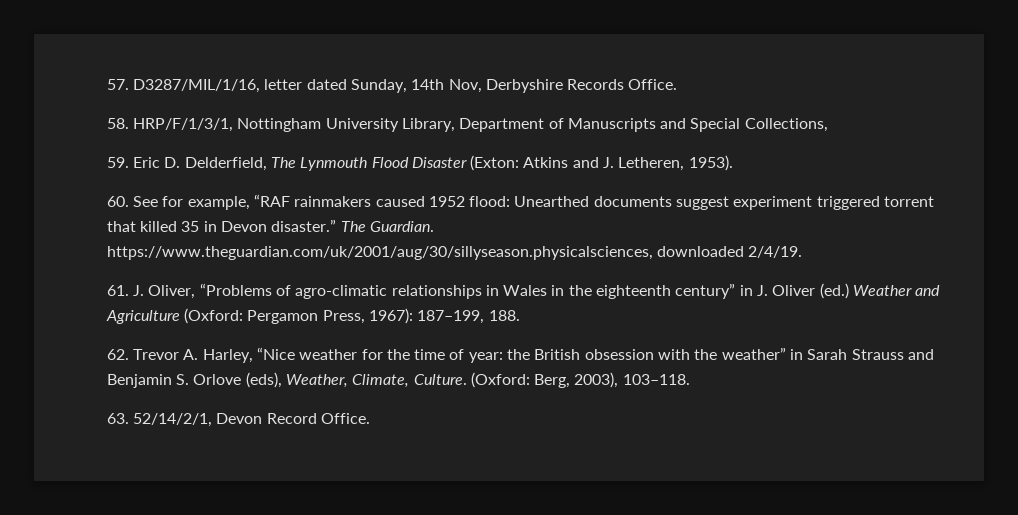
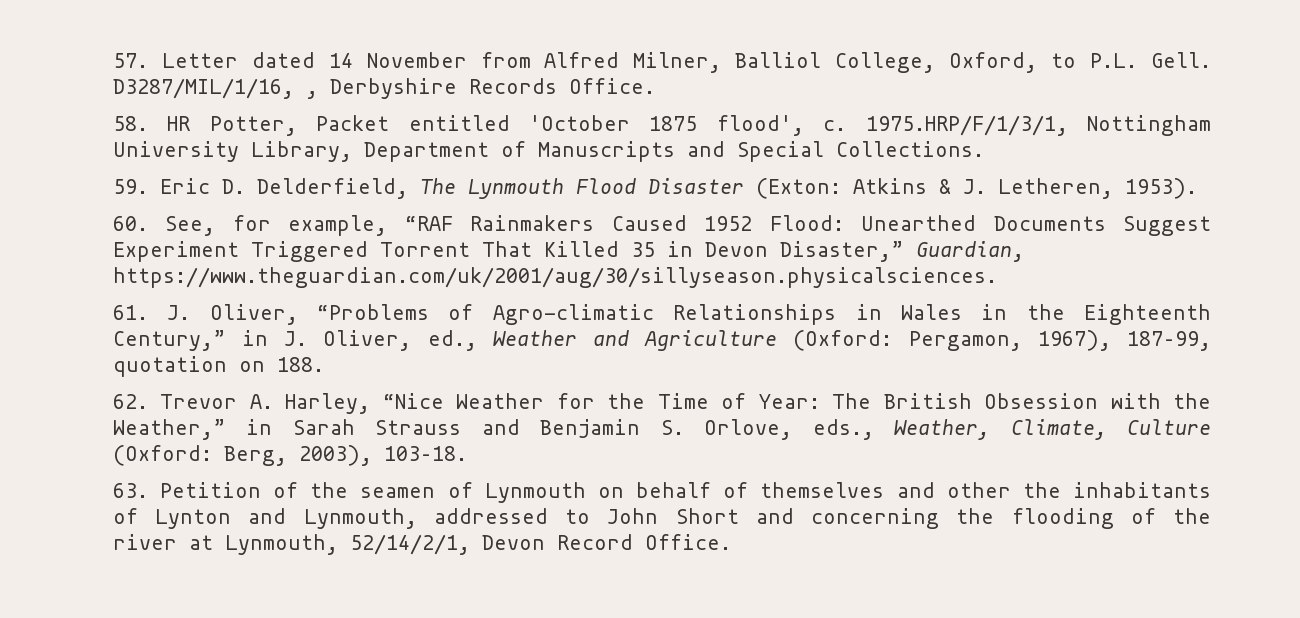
- 57. D3287/MIL/1/16, letter dated Sunday, 14th Nov, Derbyshire Records Office.
- 58. HRP/F/1/3/1, Nottingham University Library, Department of Manuscripts and Special Collections,
+ 57. Letter dated 14 November from Alfred Milner, Balliol College, Oxford, to P.L. Gell. D3287/MIL/1/16, , Derbyshire Records Office.
+ 58. HR Potter, Packet entitled 'October 1875 flood', c. 1975.HRP/F/1/3/1, Nottingham University Library, Department of Manuscripts and Special Collections.
- 59. Eric D. Delderfield, The Lynmouth Flood Disaster (Exton: Atkins and J. Letheren, 1953).
+ 59. Eric D. Delderfield, The Lynmouth Flood Disaster (Exton: Atkins & J. Letheren, 1953).
- 60. See for example, “RAF rainmakers caused 1952 flood: Unearthed documents suggest experiment triggered torrent that killed 35 in Devon disaster.” The Guardian. https://www.theguardian.com/uk/2001/aug/30/sillyseason.physicalsciences, downloaded 2/4/19.
+ 60. See, for example, “RAF Rainmakers Caused 1952 Flood: Unearthed Documents Suggest Experiment Triggered Torrent That Killed 35 in Devon Disaster,” Guardian, https://www.theguardian.com/uk/2001/aug/30/sillyseason.physicalsciences.
- 61. J. Oliver, “Problems of agro-climatic relationships in Wales in the eighteenth century” in J. Oliver (ed.) Weather and Agriculture (Oxford: Pergamon Press, 1967): 187–199, 188.
+ 61. J. Oliver, “Problems of Agro-climatic Relationships in Wales in the Eighteenth Century,” in J. Oliver, ed., Weather and Agriculture (Oxford: Pergamon, 1967), 187–99, quotation on 188.
- 62. Trevor A. Harley, “Nice weather for the time of year: the British obsession with the weather” in Sarah Strauss and Benjamin S. Orlove (eds), Weather, Climate, Culture. (Oxford: Berg, 2003), 103–118.
+ 62. Trevor A. Harley, “Nice Weather for the Time of Year: The British Obsession with the Weather,” in Sarah Strauss and Benjamin S. Orlove, eds., Weather, Climate, Culture (Oxford: Berg, 2003), 103–18.
- 63. 52/14/2/1, Devon Record Office.
+ 63. Petition of the seamen of Lynmouth on behalf of themselves and other the inhabitants of Lynton and Lynmouth, addressed to John Short and concerning the flooding of the river at Lynmouth, 52/14/2/1, Devon Record Office.

